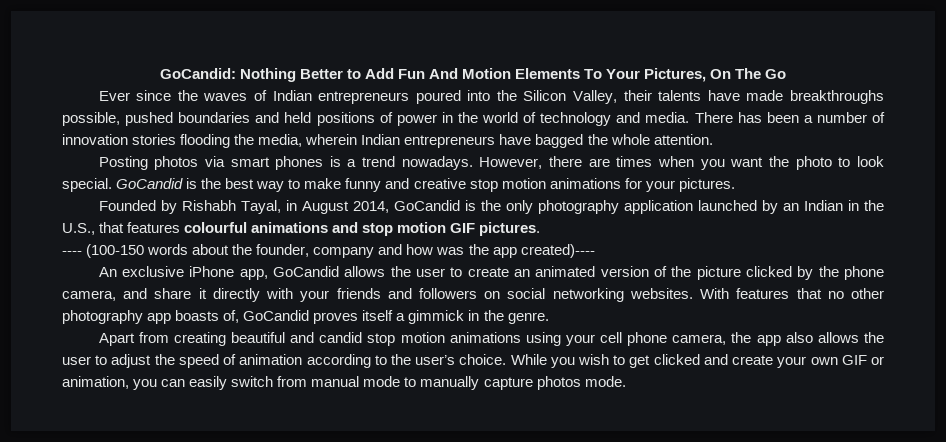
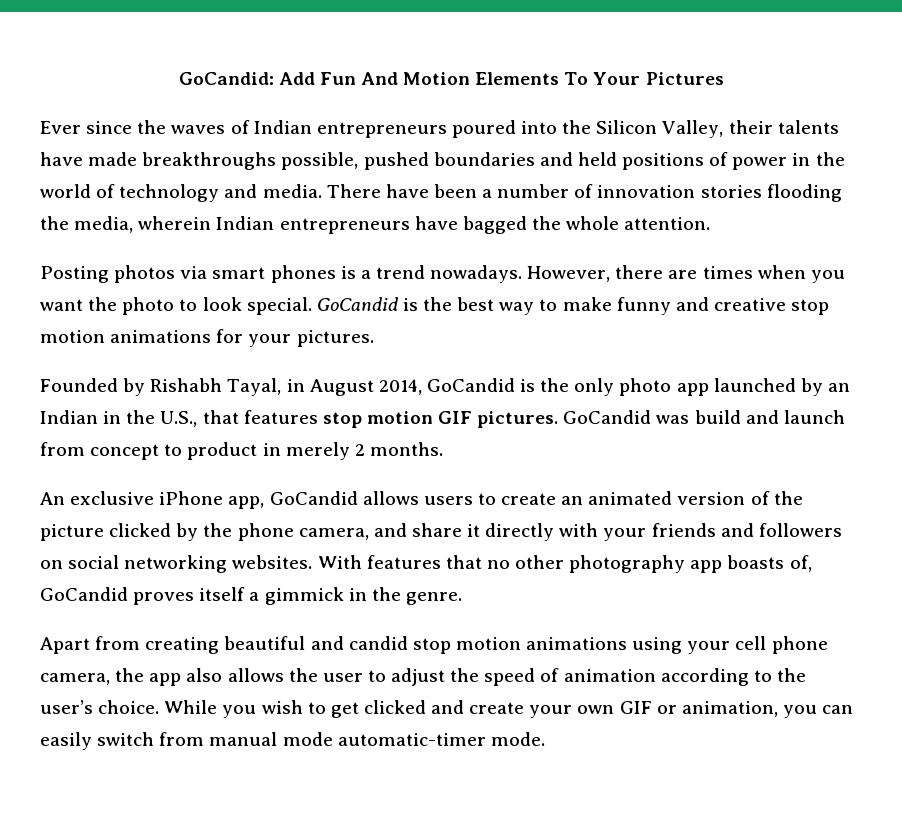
- GoCandid: Nothing Better to Add Fun And Motion Elements To Your Pictures, On The Go
+ GoCandid: Add Fun And Motion Elements To Your Pictures
- There has been a number of innovation stories flooding the media, wherein Indian entrepreneurs have bagged the whole attention.
+ There have been a number of innovation stories flooding the media, wherein Indian entrepreneurs have bagged the whole attention.
- Founded by Rishabh Tayal, in August 2014, GoCandid is the only photography application launched by an Indian in the U.S., that features colourful animations and stop motion GIF pictures.
- ---- (100-150 words about the founder, company and how was the app created)----
+ Founded by Rishabh Tayal, in August 2014, GoCandid is the only photo app launched by an Indian in the U.S., that features stop motion GIF pictures. GoCandid was build and launch from concept to product in merely 2 months.
- An exclusive iPhone app, GoCandid allows the user to create an animated version of the picture clicked by the phone camera, and share it directly with your friends and followers on social networking websites.
+ An exclusive iPhone app, GoCandid allows users to create an animated version of the picture clicked by the phone camera, and share it directly with your friends and followers on social networking websites.
- While you wish to get clicked and create your own GIF or animation, you can easily switch from manual mode to manually capture photos mode.
+ While you wish to get clicked and create your own GIF or animation, you can easily switch from manual mode automatic-timer mode.

